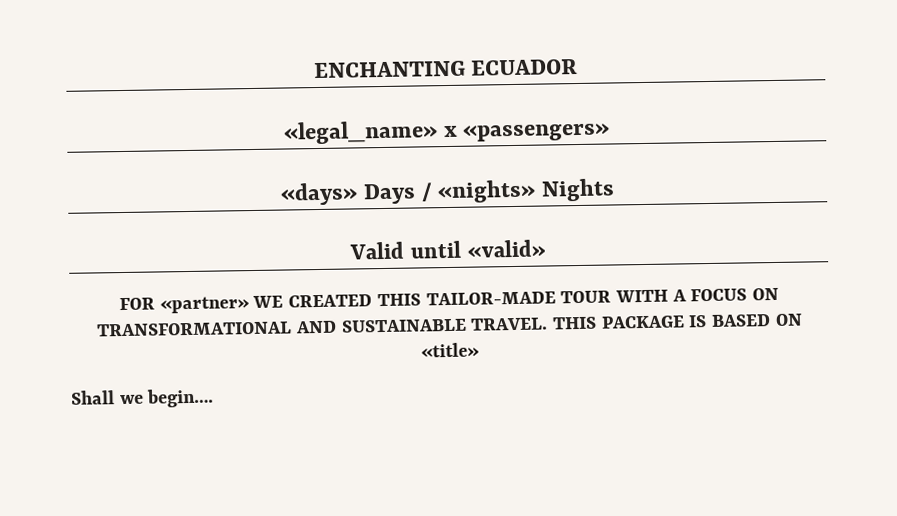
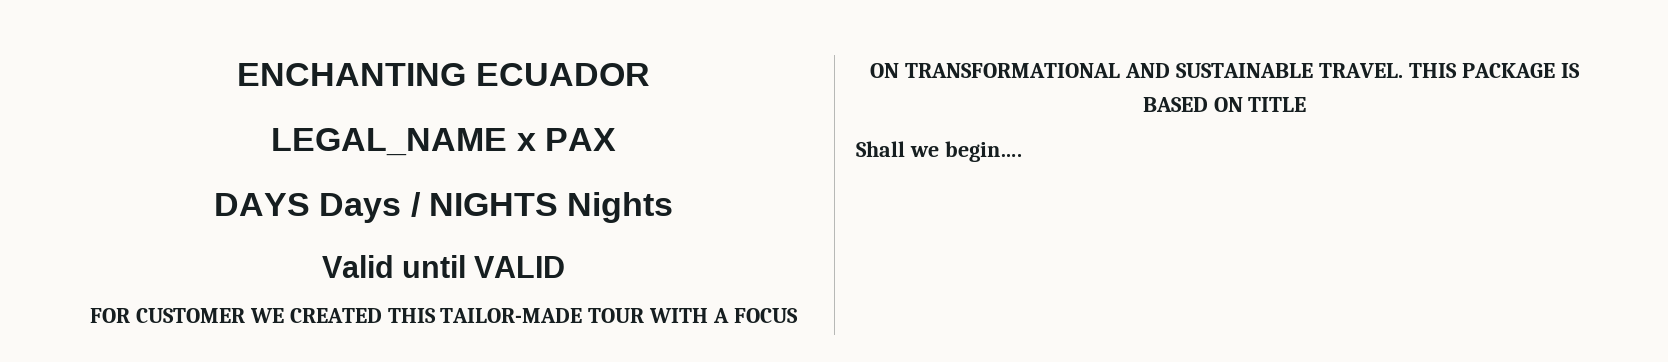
- «legal_name» x «passengers»
- «days» Days / «nights» Nights
+ LEGAL_NAME x PAX
+ DAYS Days / NIGHTS Nights
- Valid until «valid»
+ Valid until VALID
- FOR «partner» WE CREATED THIS TAILOR-MADE TOUR WITH A FOCUS ON TRANSFORMATIONAL AND SUSTAINABLE TRAVEL.
+ FOR CUSTOMER WE CREATED THIS TAILOR-MADE TOUR WITH A FOCUS ON TRANSFORMATIONAL AND SUSTAINABLE TRAVEL.
- THIS PACKAGE IS BASED ON «title»
+ THIS PACKAGE IS BASED ON TITLE

